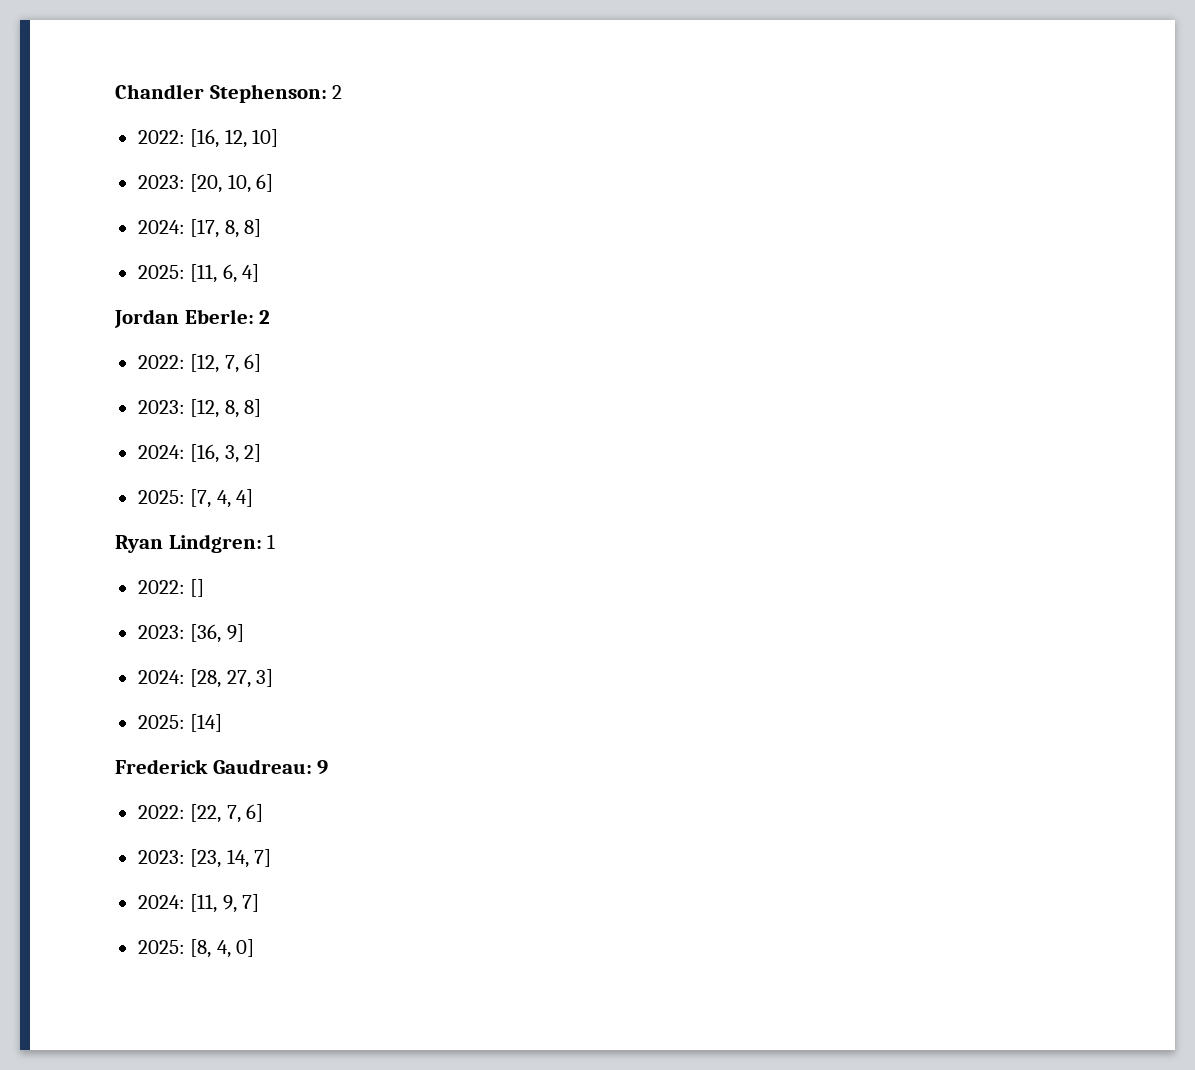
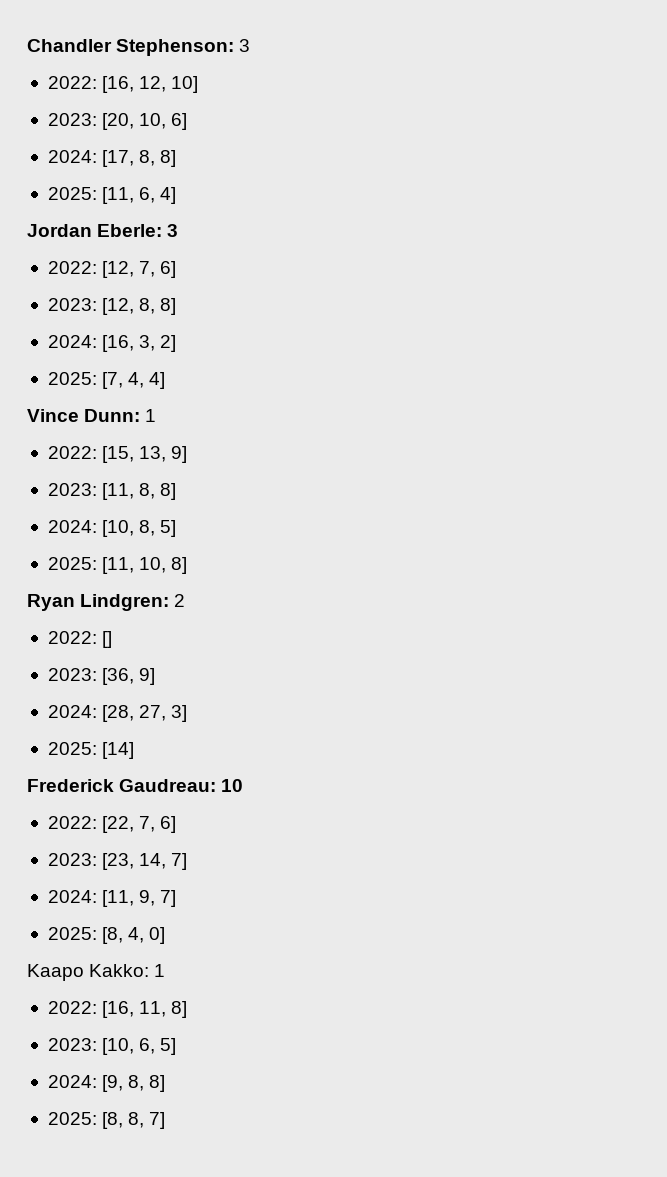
- Chandler Stephenson: 2
+ Chandler Stephenson: 3
- Jordan Eberle: 2
+ Jordan Eberle: 3
+ Vince Dunn: 1
+ 2022: [15, 13, 9]
+ 2023: [11, 8, 8]
+ 2024: [10, 8, 5]
+ 2025: [11, 10, 8]
- Ryan Lindgren: 1
+ Ryan Lindgren: 2
- Frederick Gaudreau: 9
+ Frederick Gaudreau: 10
+ Kaapo Kakko: 1
+ 2022: [16, 11, 8]
+ 2023: [10, 6, 5]
+ 2024: [9, 8, 8]
+ 2025: [8, 8, 7]

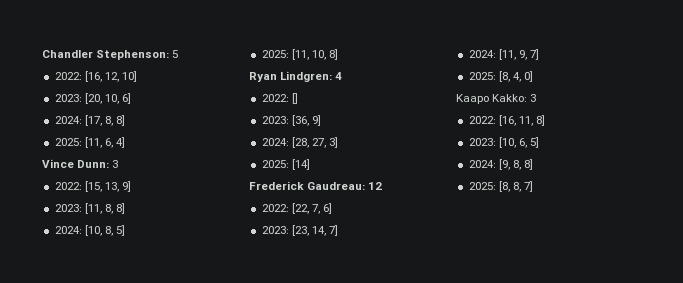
- Chandler Stephenson: 3
+ Chandler Stephenson: 5
- Jordan Eberle: 3
- 2022: [12, 7, 6]
- 2023: [12, 8, 8]
- 2024: [16, 3, 2]
- 2025: [7, 4, 4]
- Vince Dunn: 1
+ Vince Dunn: 3
- Ryan Lindgren: 2
+ Ryan Lindgren: 4
- Frederick Gaudreau: 10
+ Frederick Gaudreau: 12
- Kaapo Kakko: 1
+ Kaapo Kakko: 3

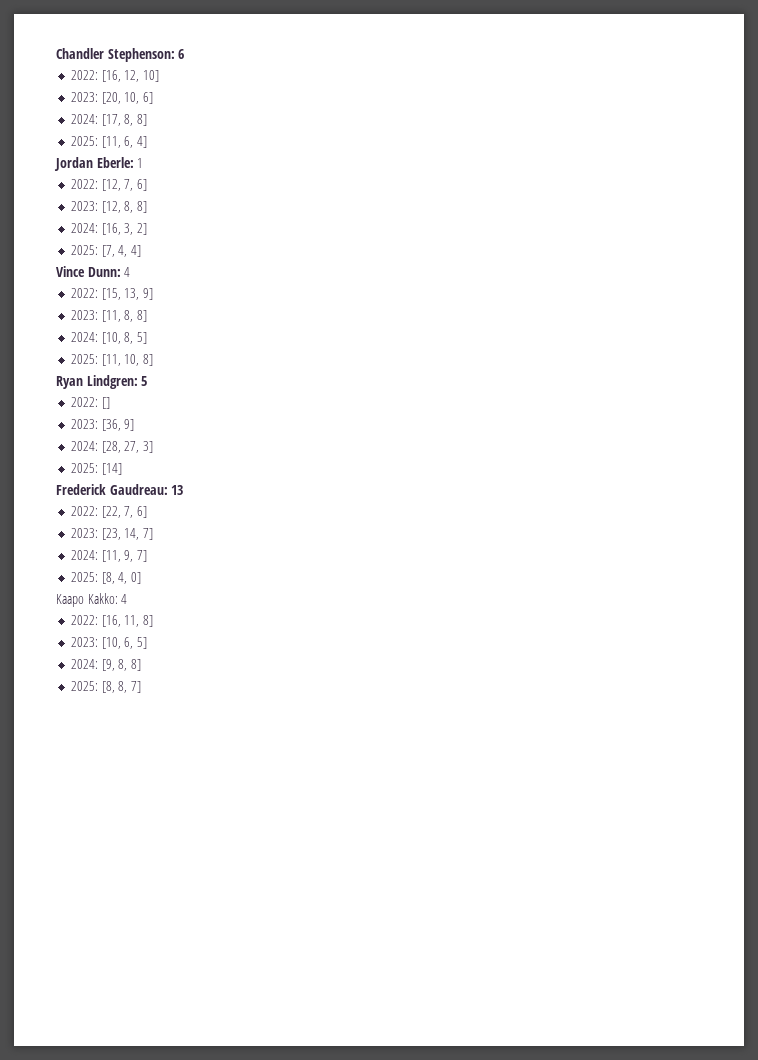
- Chandler Stephenson: 5
+ Chandler Stephenson: 6
+ Jordan Eberle: 1
+ 2022: [12, 7, 6]
+ 2023: [12, 8, 8]
+ 2024: [16, 3, 2]
+ 2025: [7, 4, 4]
- Vince Dunn: 3
+ Vince Dunn: 4
- Ryan Lindgren: 4
+ Ryan Lindgren: 5
- Frederick Gaudreau: 12
+ Frederick Gaudreau: 13
- Kaapo Kakko: 3
+ Kaapo Kakko: 4

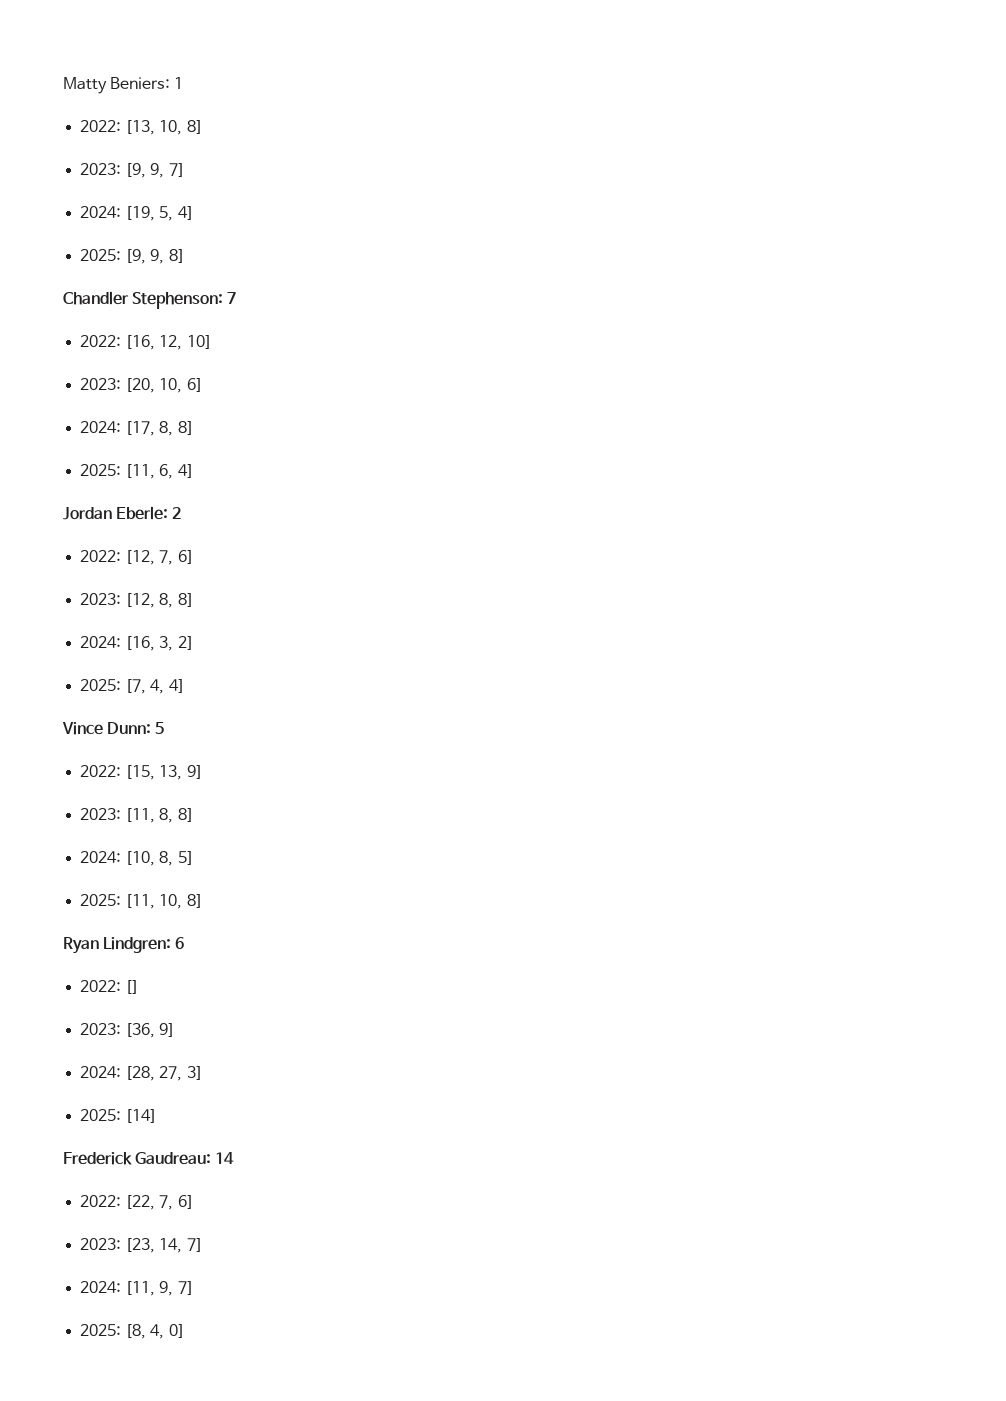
+ Matty Beniers: 1
+ 2022: [13, 10, 8]
+ 2023: [9, 9, 7]
+ 2024: [19, 5, 4]
+ 2025: [9, 9, 8]
- Chandler Stephenson: 6
+ Chandler Stephenson: 7
- Jordan Eberle: 1
+ Jordan Eberle: 2
- Vince Dunn: 4
+ Vince Dunn: 5
- Ryan Lindgren: 5
+ Ryan Lindgren: 6
- Frederick Gaudreau: 13
+ Frederick Gaudreau: 14
- Kaapo Kakko: 4
- 2022: [16, 11, 8]
- 2023: [10, 6, 5]
- 2024: [9, 8, 8]
- 2025: [8, 8, 7]

